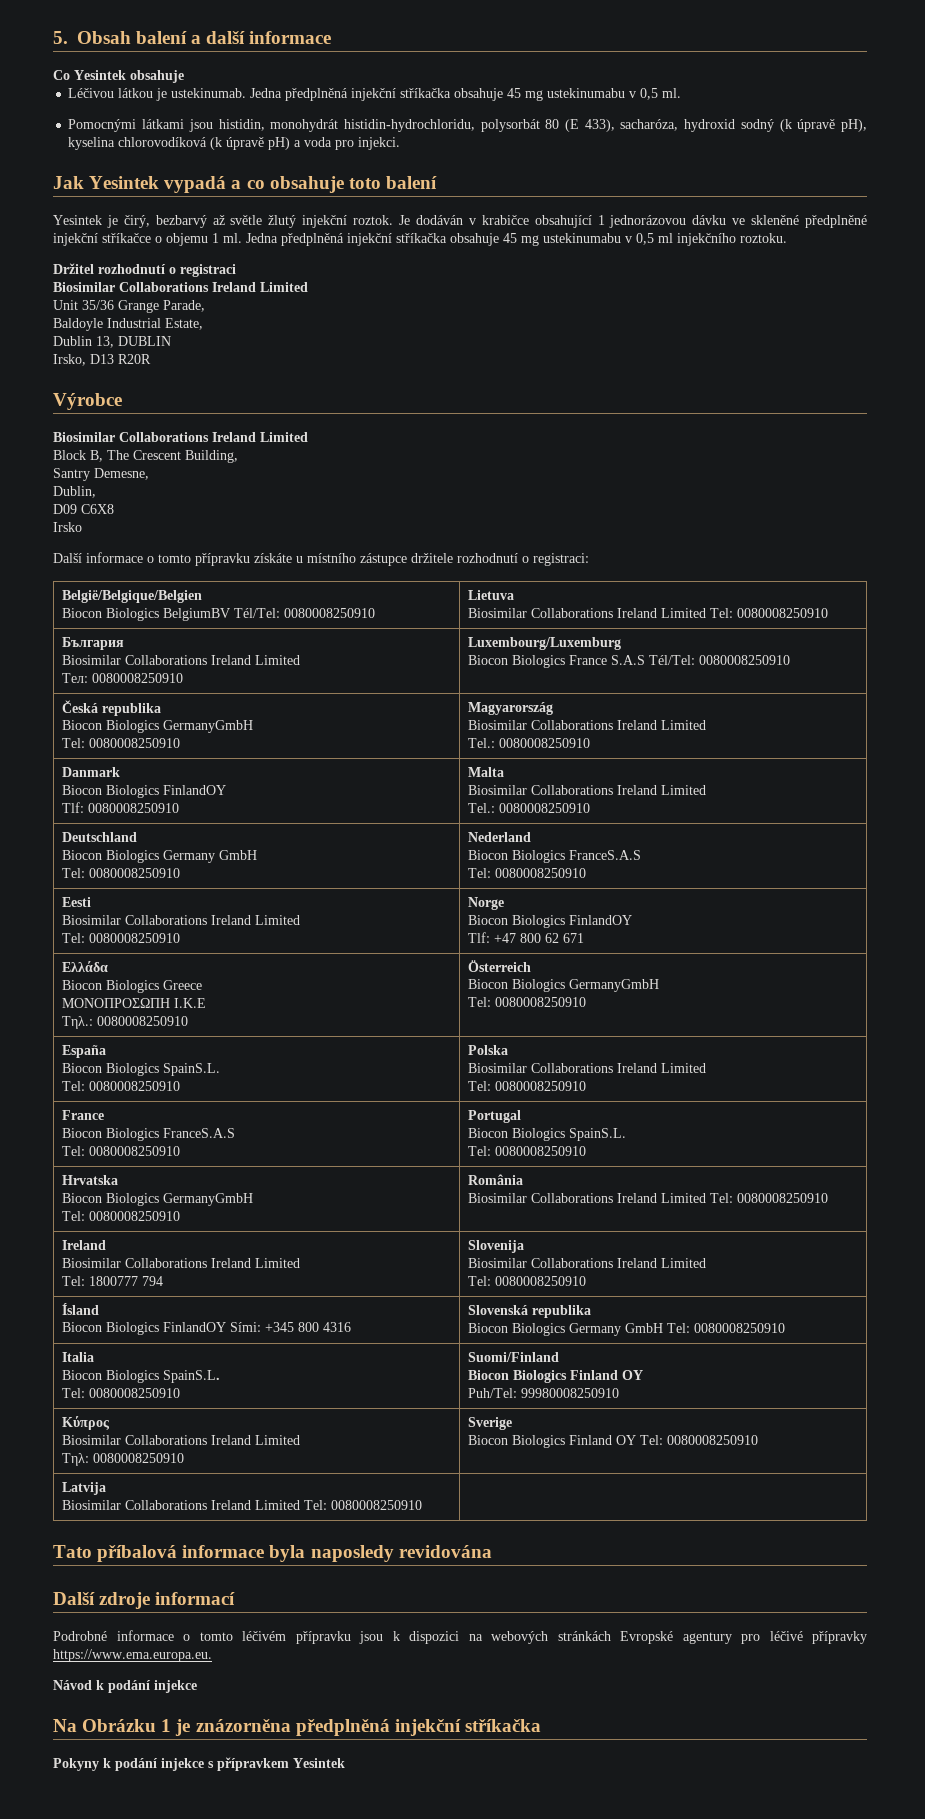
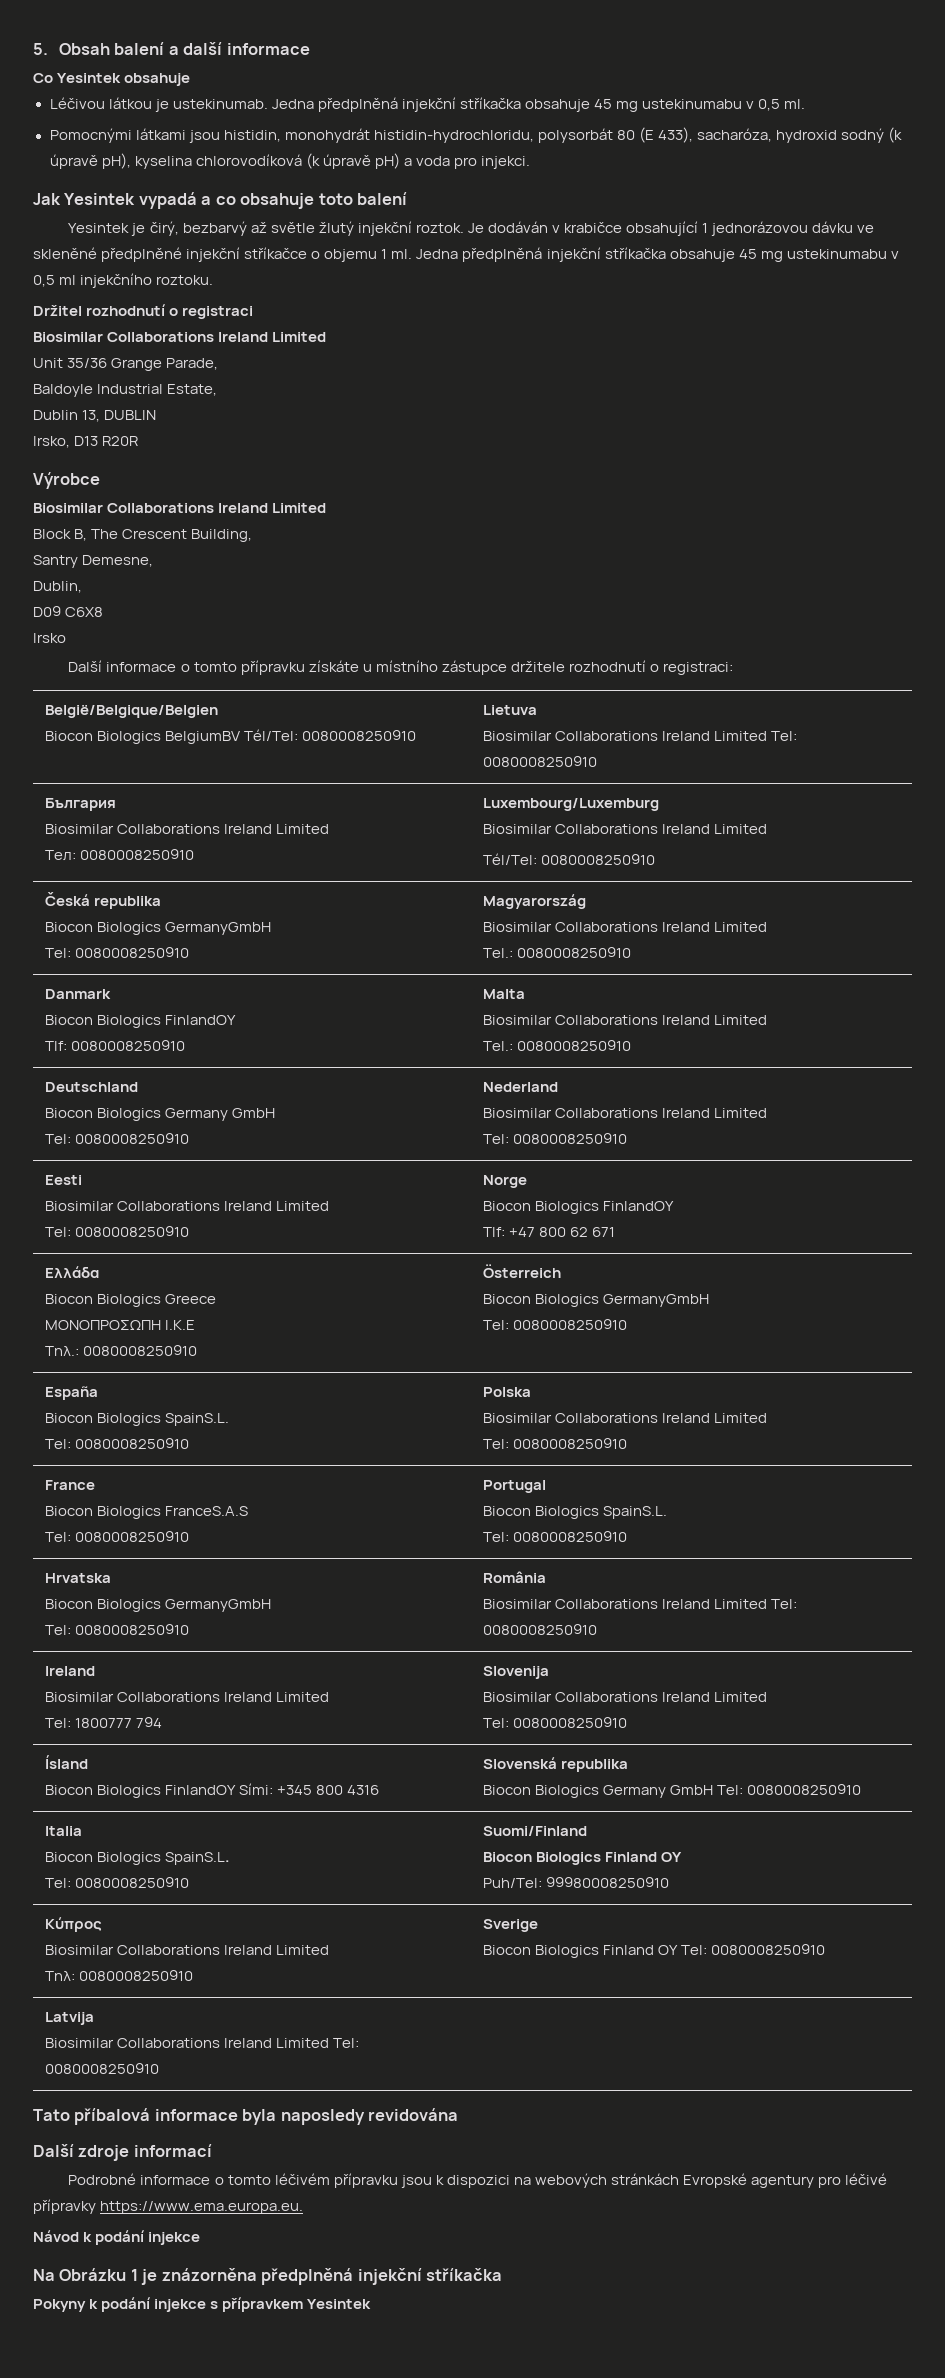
  България
  Biosimilar Collaborations Ireland Limited
  Тел: 0080008250910 | Luxembourg/Luxemburg
- Biocon Biologics France S.A.S Tél/Tel: 0080008250910
+ Biosimilar Collaborations Ireland Limited
+ Tél/Tel: 0080008250910
  Deutschland
  Biocon Biologics Germany GmbH
  Tel: 0080008250910 | Nederland
- Biocon Biologics FranceS.A.S
+ Biosimilar Collaborations Ireland Limited

